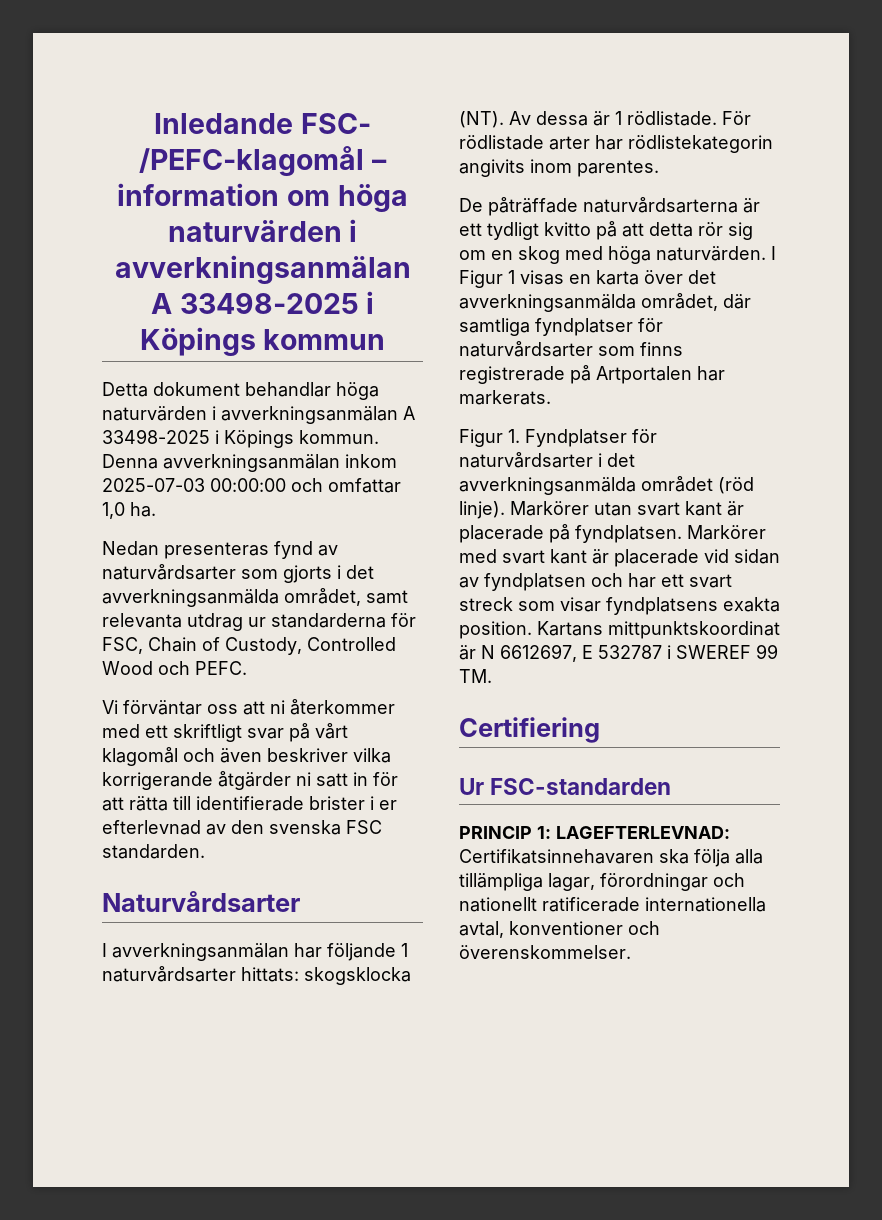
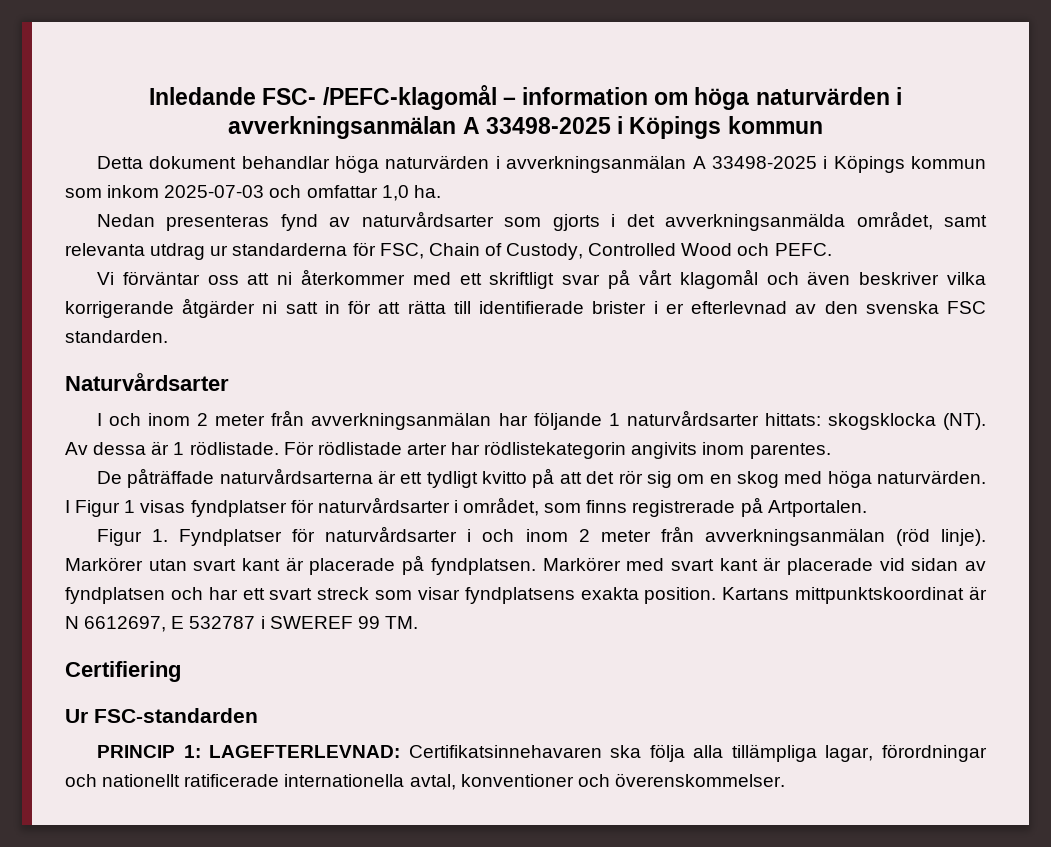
- Detta dokument behandlar höga naturvärden i avverkningsanmälan A 33498-2025 i Köpings kommun. Denna avverkningsanmälan inkom 2025-07-03 00:00:00 och omfattar 1,0 ha.
+ Detta dokument behandlar höga naturvärden i avverkningsanmälan A 33498-2025 i Köpings kommun som inkom 2025-07-03 och omfattar 1,0 ha.
- I avverkningsanmälan har följande 1 naturvårdsarter hittats: skogsklocka (NT). Av dessa är 1 rödlistade.
+ I och inom 2 meter från avverkningsanmälan har följande 1 naturvårdsarter hittats: skogsklocka (NT). Av dessa är 1 rödlistade.
- De påträffade naturvårdsarterna är ett tydligt kvitto på att detta rör sig om en skog med höga naturvärden.
+ De påträffade naturvårdsarterna är ett tydligt kvitto på att det rör sig om en skog med höga naturvärden.
- I Figur 1 visas en karta över det avverkningsanmälda området, där samtliga fyndplatser för naturvårdsarter som finns registrerade på Artportalen har markerats.
+ I Figur 1 visas fyndplatser för naturvårdsarter i området, som finns registrerade på Artportalen.
- Figur 1. Fyndplatser för naturvårdsarter i det avverkningsanmälda området (röd linje).
+ Figur 1. Fyndplatser för naturvårdsarter i och inom 2 meter från avverkningsanmälan (röd linje).

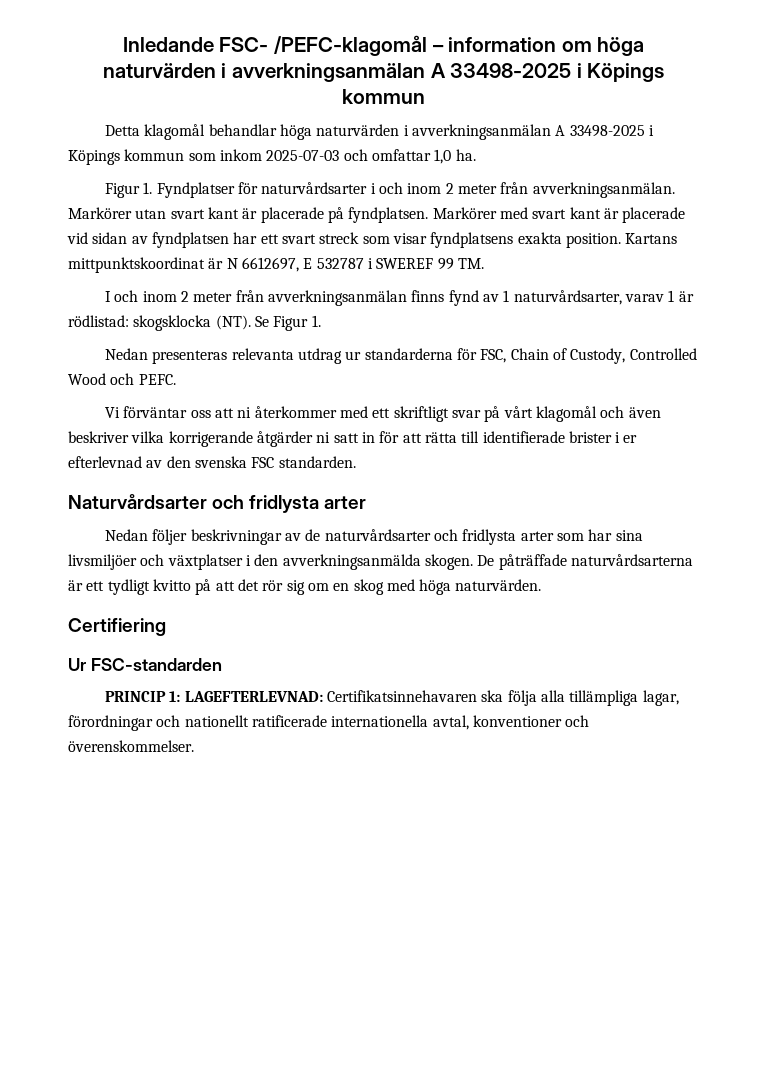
- Detta dokument behandlar höga naturvärden i avverkningsanmälan A 33498-2025 i Köpings kommun som inkom 2025-07-03 och omfattar 1,0 ha.
+ Detta klagomål behandlar höga naturvärden i avverkningsanmälan A 33498-2025 i Köpings kommun som inkom 2025-07-03 och omfattar 1,0 ha.
- Nedan presenteras fynd av naturvårdsarter som gjorts i det avverkningsanmälda området, samt relevanta utdrag ur standarderna för FSC, Chain of Custody, Controlled Wood och PEFC.
+ Figur 1. Fyndplatser för naturvårdsarter i och inom 2 meter från avverkningsanmälan. Markörer utan svart kant är placerade på fyndplatsen. Markörer med svart kant är placerade vid sidan av fyndplatsen har ett svart streck som visar fyndplatsens exakta position. Kartans mittpunktskoordinat är N 6612697, E 532787 i SWEREF 99 TM.
+ I och inom 2 meter från avverkningsanmälan finns fynd av 1 naturvårdsarter, varav 1 är rödlistad: skogsklocka (NT). Se Figur 1.
+ Nedan presenteras relevanta utdrag ur standarderna för FSC, Chain of Custody, Controlled Wood och PEFC.
- Naturvårdsarter
- I och inom 2 meter från avverkningsanmälan har följande 1 naturvårdsarter hittats: skogsklocka (NT). Av dessa är 1 rödlistade. För rödlistade arter har rödlistekategorin angivits inom parentes.
- De påträffade naturvårdsarterna är ett tydligt kvitto på att det rör sig om en skog med höga naturvärden. I Figur 1 visas fyndplatser för naturvårdsarter i området, som finns registrerade på Artportalen.
- Figur 1. Fyndplatser för naturvårdsarter i och inom 2 meter från avverkningsanmälan (röd linje). Markörer utan svart kant är placerade på fyndplatsen. Markörer med svart kant är placerade vid sidan av fyndplatsen och har ett svart streck som visar fyndplatsens exakta position. Kartans mittpunktskoordinat är N 6612697, E 532787 i SWEREF 99 TM.
+ Naturvårdsarter och fridlysta arter
+ Nedan följer beskrivningar av de naturvårdsarter och fridlysta arter som har sina livsmiljöer och växtplatser i den avverkningsanmälda skogen. De påträffade naturvårdsarterna är ett tydligt kvitto på att det rör sig om en skog med höga naturvärden.

